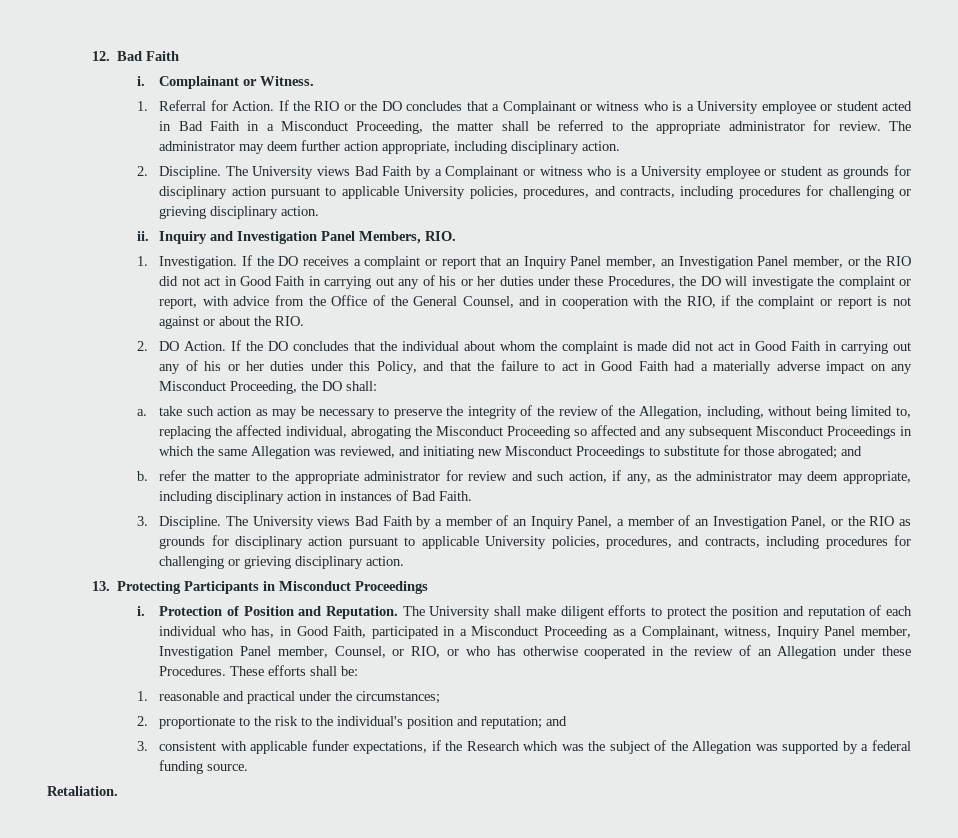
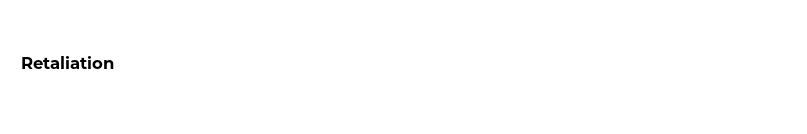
- 12. Bad Faith
- i. Complainant or Witness.
- 1. Referral for Action. If the RIO or the DO concludes that a Complainant or witness who is a University employee or student acted in Bad Faith in a Misconduct Proceeding, the matter shall be referred to the appropriate administrator for review. The administrator may deem further action appropriate, including disciplinary action.
- 2. Discipline. The University views Bad Faith by a Complainant or witness who is a University employee or student as grounds for disciplinary action pursuant to applicable University policies, procedures, and contracts, including procedures for challenging or grieving disciplinary action.
- ii. Inquiry and Investigation Panel Members, RIO.
- 1. Investigation. If the DO receives a complaint or report that an Inquiry Panel member, an Investigation Panel member, or the RIO did not act in Good Faith in carrying out any of his or her duties under these Procedures, the DO will investigate the complaint or report, with advice from the Office of the General Counsel, and in cooperation with the RIO, if the complaint or report is not against or about the RIO.
- 2. DO Action. If the DO concludes that the individual about whom the complaint is made did not act in Good Faith in carrying out any of his or her duties under this Policy, and that the failure to act in Good Faith had a materially adverse impact on any Misconduct Proceeding, the DO shall:
- a. take such action as may be necessary to preserve the integrity of the review of the Allegation, including, without being limited to, replacing the affected individual, abrogating the Misconduct Proceeding so affected and any subsequent Misconduct Proceedings in which the same Allegation was reviewed, and initiating new Misconduct Proceedings to substitute for those abrogated; and
- b. refer the matter to the appropriate administrator for review and such action, if any, as the administrator may deem appropriate, including disciplinary action in instances of Bad Faith.
- 3. Discipline. The University views Bad Faith by a member of an Inquiry Panel, a member of an Investigation Panel, or the RIO as grounds for disciplinary action pursuant to applicable University policies, procedures, and contracts, including procedures for challenging or grieving disciplinary action.
- 13. Protecting Participants in Misconduct Proceedings
- i. Protection of Position and Reputation. The University shall make diligent efforts to protect the position and reputation of each individual who has, in Good Faith, participated in a Misconduct Proceeding as a Complainant, witness, Inquiry Panel member, Investigation Panel member, Counsel, or RIO, or who has otherwise cooperated in the review of an Allegation under these Procedures. These efforts shall be:
- 1. reasonable and practical under the circumstances;
- 2. proportionate to the risk to the individual's position and reputation; and
- 3. consistent with applicable funder expectations, if the Research which was the subject of the Allegation was supported by a federal funding source.
- Retaliation.
+ Retaliation

